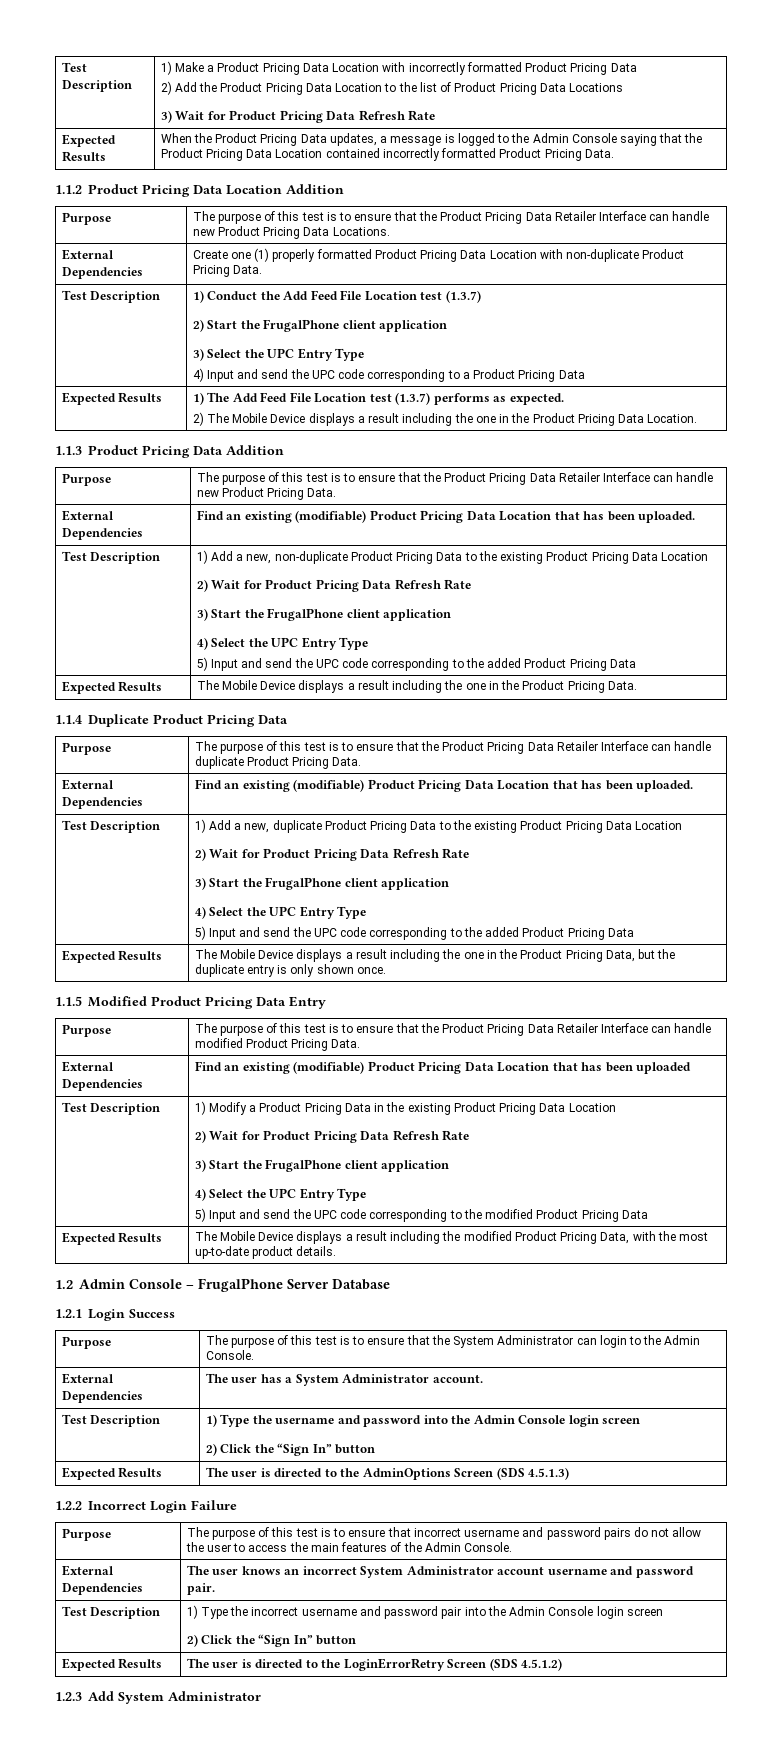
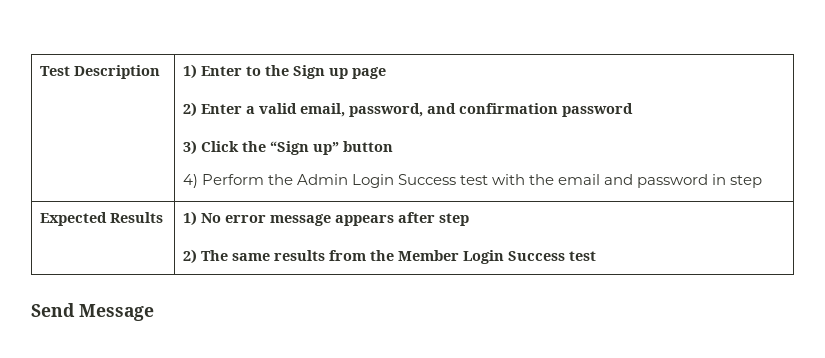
- Test Description | 1) Make a Product Pricing Data Location with incorrectly formatted Product Pricing Data
- 2) Add the Product Pricing Data Location to the list of Product Pricing Data Locations
- 3) Wait for Product Pricing Data Refresh Rate
- Expected Results | When the Product Pricing Data updates, a message is logged to the Admin Console saying that the Product Pricing Data Location contained incorrectly formatted Product Pricing Data.
- 1.1.2 Product Pricing Data Location Addition
- Purpose | The purpose of this test is to ensure that the Product Pricing Data Retailer Interface can handle new Product Pricing Data Locations.
- External Dependencies | Create one (1) properly formatted Product Pricing Data Location with non-duplicate Product Pricing Data.
- Test Description | 1) Conduct the Add Feed File Location test (1.3.7)
- 2) Start the FrugalPhone client application
- 3) Select the UPC Entry Type
- 4) Input and send the UPC code corresponding to a Product Pricing Data
- Expected Results | 1) The Add Feed File Location test (1.3.7) performs as expected.
- 2) The Mobile Device displays a result including the one in the Product Pricing Data Location.
- 1.1.3 Product Pricing Data Addition
- Purpose | The purpose of this test is to ensure that the Product Pricing Data Retailer Interface can handle new Product Pricing Data.
- External Dependencies | Find an existing (modifiable) Product Pricing Data Location that has been uploaded.
- Test Description | 1) Add a new, non-duplicate Product Pricing Data to the existing Product Pricing Data Location
- 2) Wait for Product Pricing Data Refresh Rate
- 3) Start the FrugalPhone client application
- 4) Select the UPC Entry Type
- 5) Input and send the UPC code corresponding to the added Product Pricing Data
- Expected Results | The Mobile Device displays a result including the one in the Product Pricing Data.
- 1.1.4 Duplicate Product Pricing Data
- Purpose | The purpose of this test is to ensure that the Product Pricing Data Retailer Interface can handle duplicate Product Pricing Data.
- External Dependencies | Find an existing (modifiable) Product Pricing Data Location that has been uploaded.
- Test Description | 1) Add a new, duplicate Product Pricing Data to the existing Product Pricing Data Location
- 2) Wait for Product Pricing Data Refresh Rate
- 3) Start the FrugalPhone client application
- 4) Select the UPC Entry Type
- 5) Input and send the UPC code corresponding to the added Product Pricing Data
- Expected Results | The Mobile Device displays a result including the one in the Product Pricing Data, but the duplicate entry is only shown once.
- 1.1.5 Modified Product Pricing Data Entry
- Purpose | The purpose of this test is to ensure that the Product Pricing Data Retailer Interface can handle modified Product Pricing Data.
- External Dependencies | Find an existing (modifiable) Product Pricing Data Location that has been uploaded
- Test Description | 1) Modify a Product Pricing Data in the existing Product Pricing Data Location
- 2) Wait for Product Pricing Data Refresh Rate
- 3) Start the FrugalPhone client application
- 4) Select the UPC Entry Type
- 5) Input and send the UPC code corresponding to the modified Product Pricing Data
- Expected Results | The Mobile Device displays a result including the modified Product Pricing Data, with the most up-to-date product details.
- 1.2 Admin Console – FrugalPhone Server Database
- 1.2.1 Login Success
- Purpose | The purpose of this test is to ensure that the System Administrator can login to the Admin Console.
- External Dependencies | The user has a System Administrator account.
- Test Description | 1) Type the username and password into the Admin Console login screen
- 2) Click the “Sign In” button
- Expected Results | The user is directed to the AdminOptions Screen (SDS 4.5.1.3)
- 1.2.2 Incorrect Login Failure
- Purpose | The purpose of this test is to ensure that incorrect username and password pairs do not allow the user to access the main features of the Admin Console.
- External Dependencies | The user knows an incorrect System Administrator account username and password pair.
- Test Description | 1) Type the incorrect username and password pair into the Admin Console login screen
- 2) Click the “Sign In” button
- Expected Results | The user is directed to the LoginErrorRetry Screen (SDS 4.5.1.2)
- 1.2.3 Add System Administrator
+ Test Description | 1) Enter to the Sign up page
+ 2) Enter a valid email, password, and confirmation password
+ 3) Click the “Sign up” button
+ 4) Perform the Admin Login Success test with the email and password in step
+ Expected Results | 1) No error message appears after step
+ 2) The same results from the Member Login Success test
+ Send Message

